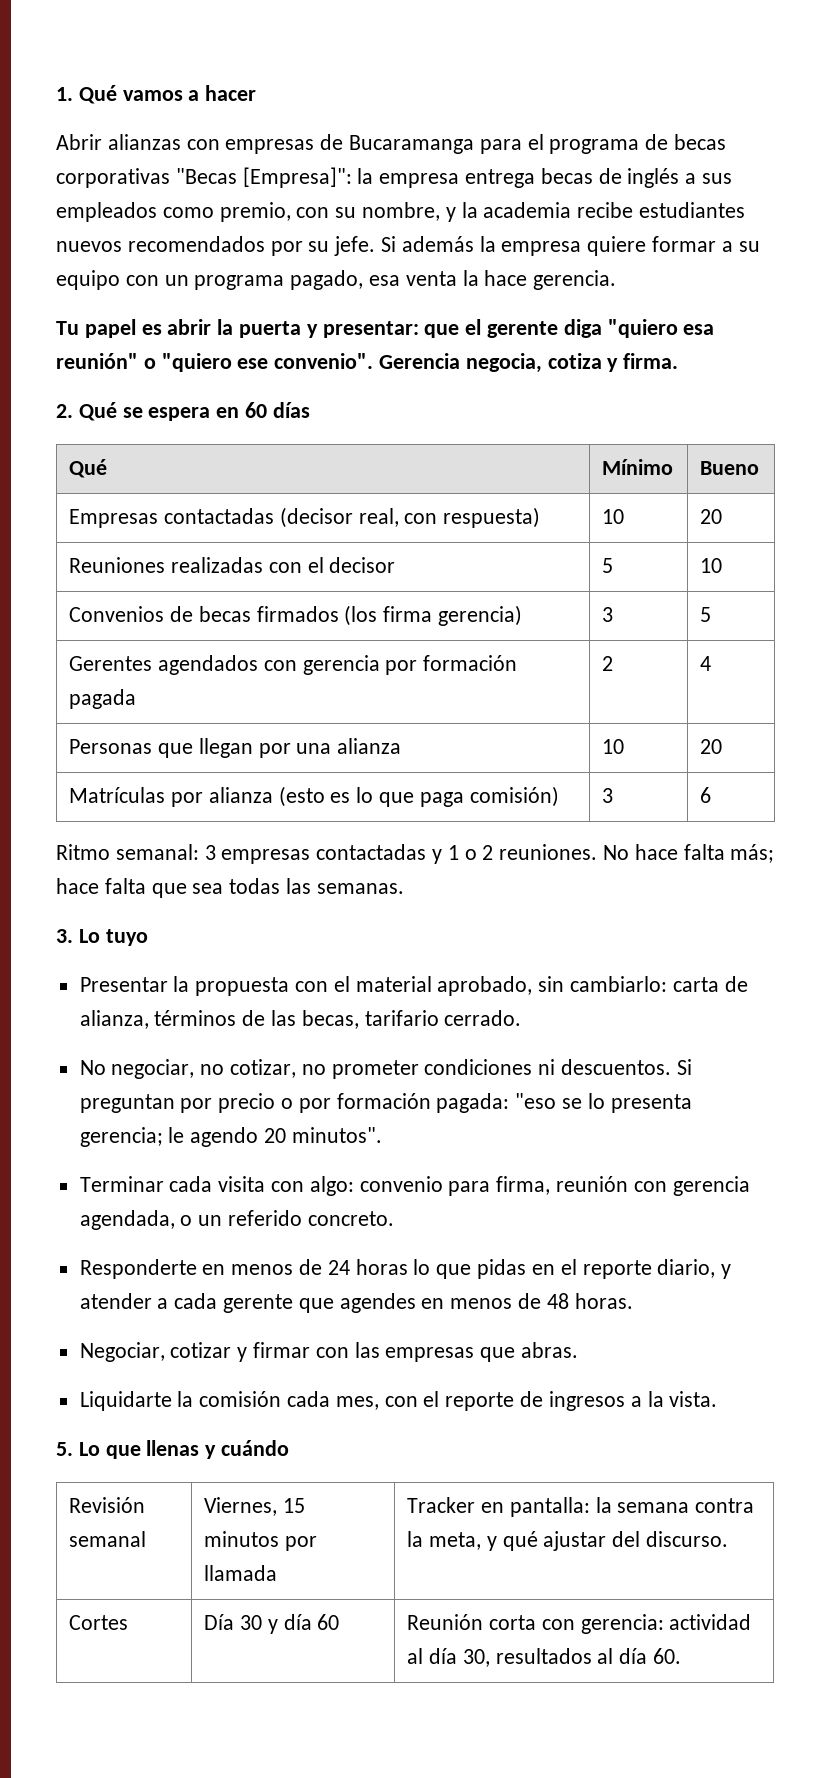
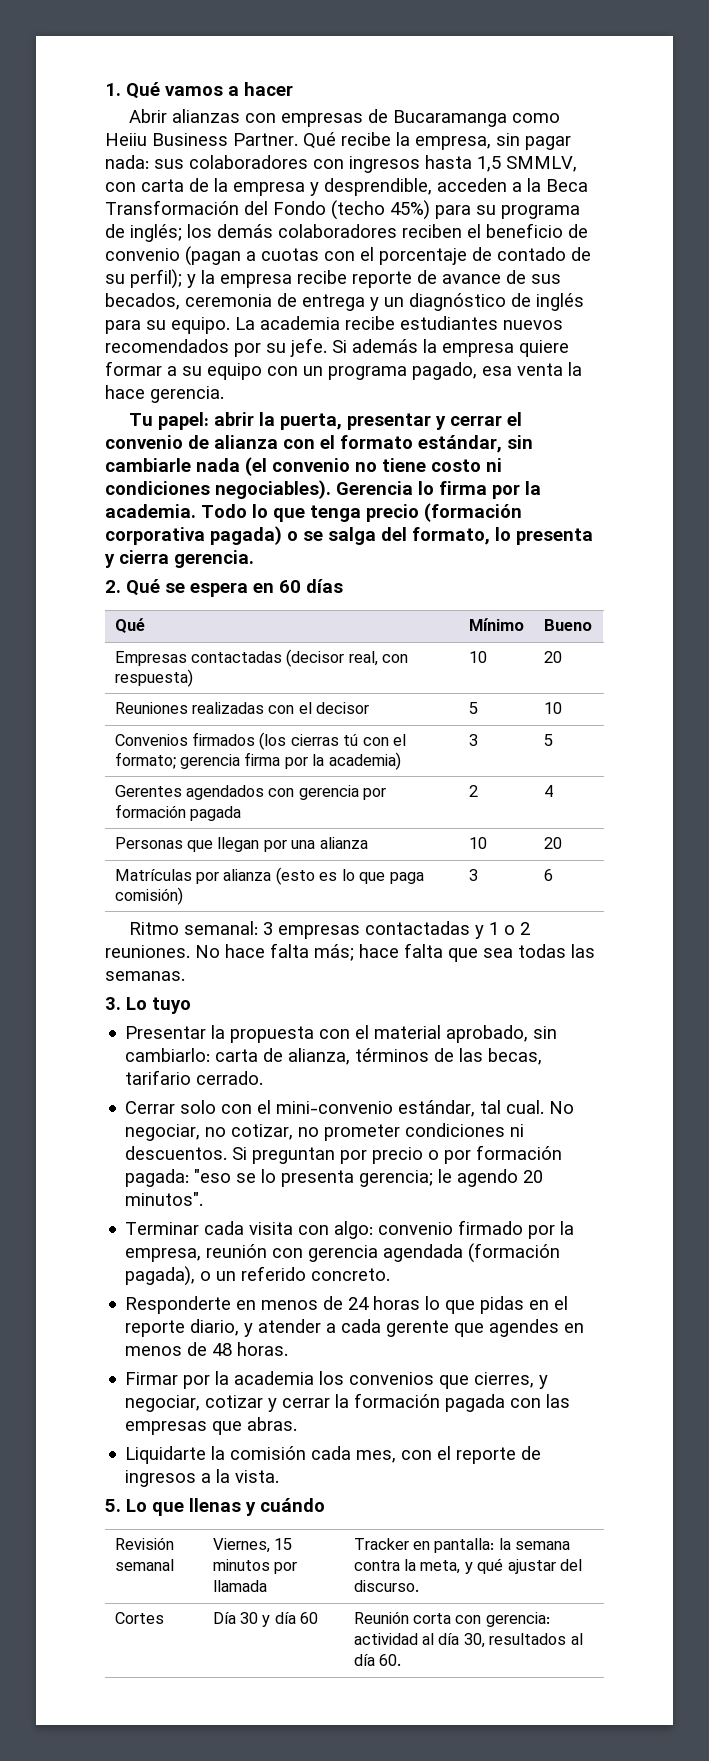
- Abrir alianzas con empresas de Bucaramanga para el programa de becas corporativas "Becas [Empresa]": la empresa entrega becas de inglés a sus empleados como premio, con su nombre, y la academia recibe estudiantes nuevos recomendados por su jefe.
+ Abrir alianzas con empresas de Bucaramanga como Heiiu Business Partner. Qué recibe la empresa, sin pagar nada: sus colaboradores con ingresos hasta 1,5 SMMLV, con carta de la empresa y desprendible, acceden a la Beca Transformación del Fondo (techo 45%) para su programa de inglés; los demás colaboradores reciben el beneficio de convenio (pagan a cuotas con el porcentaje de contado de su perfil); y la empresa recibe reporte de avance de sus becados, ceremonia de entrega y un diagnóstico de inglés para su equipo. La academia recibe estudiantes nuevos recomendados por su jefe.
- Tu papel es abrir la puerta y presentar: que el gerente diga "quiero esa reunión" o "quiero ese convenio". Gerencia negocia, cotiza y firma.
+ Tu papel: abrir la puerta, presentar y cerrar el convenio de alianza con el formato estándar, sin cambiarle nada (el convenio no tiene costo ni condiciones negociables). Gerencia lo firma por la academia. Todo lo que tenga precio (formación corporativa pagada) o se salga del formato, lo presenta y cierra gerencia.
- Convenios de becas firmados (los firma gerencia) | 3 | 5
+ Convenios firmados (los cierras tú con el formato; gerencia firma por la academia) | 3 | 5
+ Cerrar solo con el mini-convenio estándar, tal cual.
- Terminar cada visita con algo: convenio para firma, reunión con gerencia agendada, o un referido concreto.
+ Terminar cada visita con algo: convenio firmado por la empresa, reunión con gerencia agendada (formación pagada), o un referido concreto.
- Negociar, cotizar y firmar con las empresas que abras.
+ Firmar por la academia los convenios que cierres, y negociar, cotizar y cerrar la formación pagada con las empresas que abras.

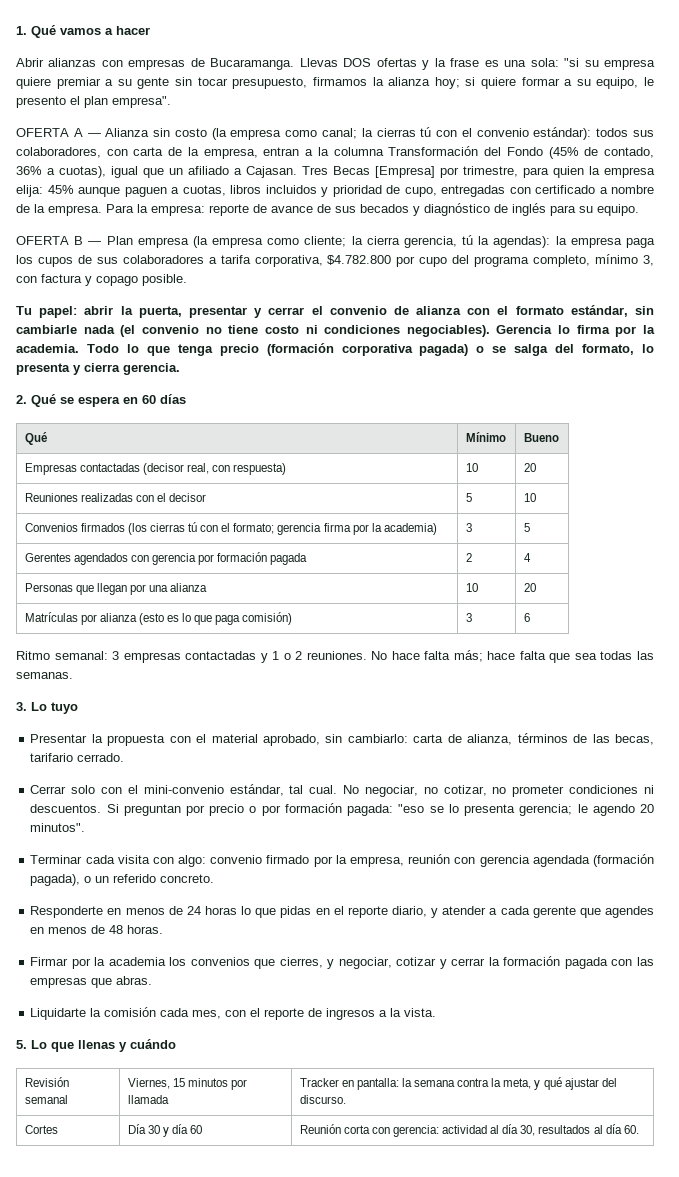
- Abrir alianzas con empresas de Bucaramanga como Heiiu Business Partner. Qué recibe la empresa, sin pagar nada: sus colaboradores con ingresos hasta 1,5 SMMLV, con carta de la empresa y desprendible, acceden a la Beca Transformación del Fondo (techo 45%) para su programa de inglés; los demás colaboradores reciben el beneficio de convenio (pagan a cuotas con el porcentaje de contado de su perfil); y la empresa recibe reporte de avance de sus becados, ceremonia de entrega y un diagnóstico de inglés para su equipo. La academia recibe estudiantes nuevos recomendados por su jefe. Si además la empresa quiere formar a su equipo con un programa pagado, esa venta la hace gerencia.
+ Abrir alianzas con empresas de Bucaramanga. Llevas DOS ofertas y la frase es una sola: "si su empresa quiere premiar a su gente sin tocar presupuesto, firmamos la alianza hoy; si quiere formar a su equipo, le presento el plan empresa".
+ OFERTA A — Alianza sin costo (la empresa como canal; la cierras tú con el convenio estándar): todos sus colaboradores, con carta de la empresa, entran a la columna Transformación del Fondo (45% de contado, 36% a cuotas), igual que un afiliado a Cajasan. Tres Becas [Empresa] por trimestre, para quien la empresa elija: 45% aunque paguen a cuotas, libros incluidos y prioridad de cupo, entregadas con certificado a nombre de la empresa. Para la empresa: reporte de avance de sus becados y diagnóstico de inglés para su equipo.
+ OFERTA B — Plan empresa (la empresa como cliente; la cierra gerencia, tú la agendas): la empresa paga los cupos de sus colaboradores a tarifa corporativa, $4.782.800 por cupo del programa completo, mínimo 3, con factura y copago posible.

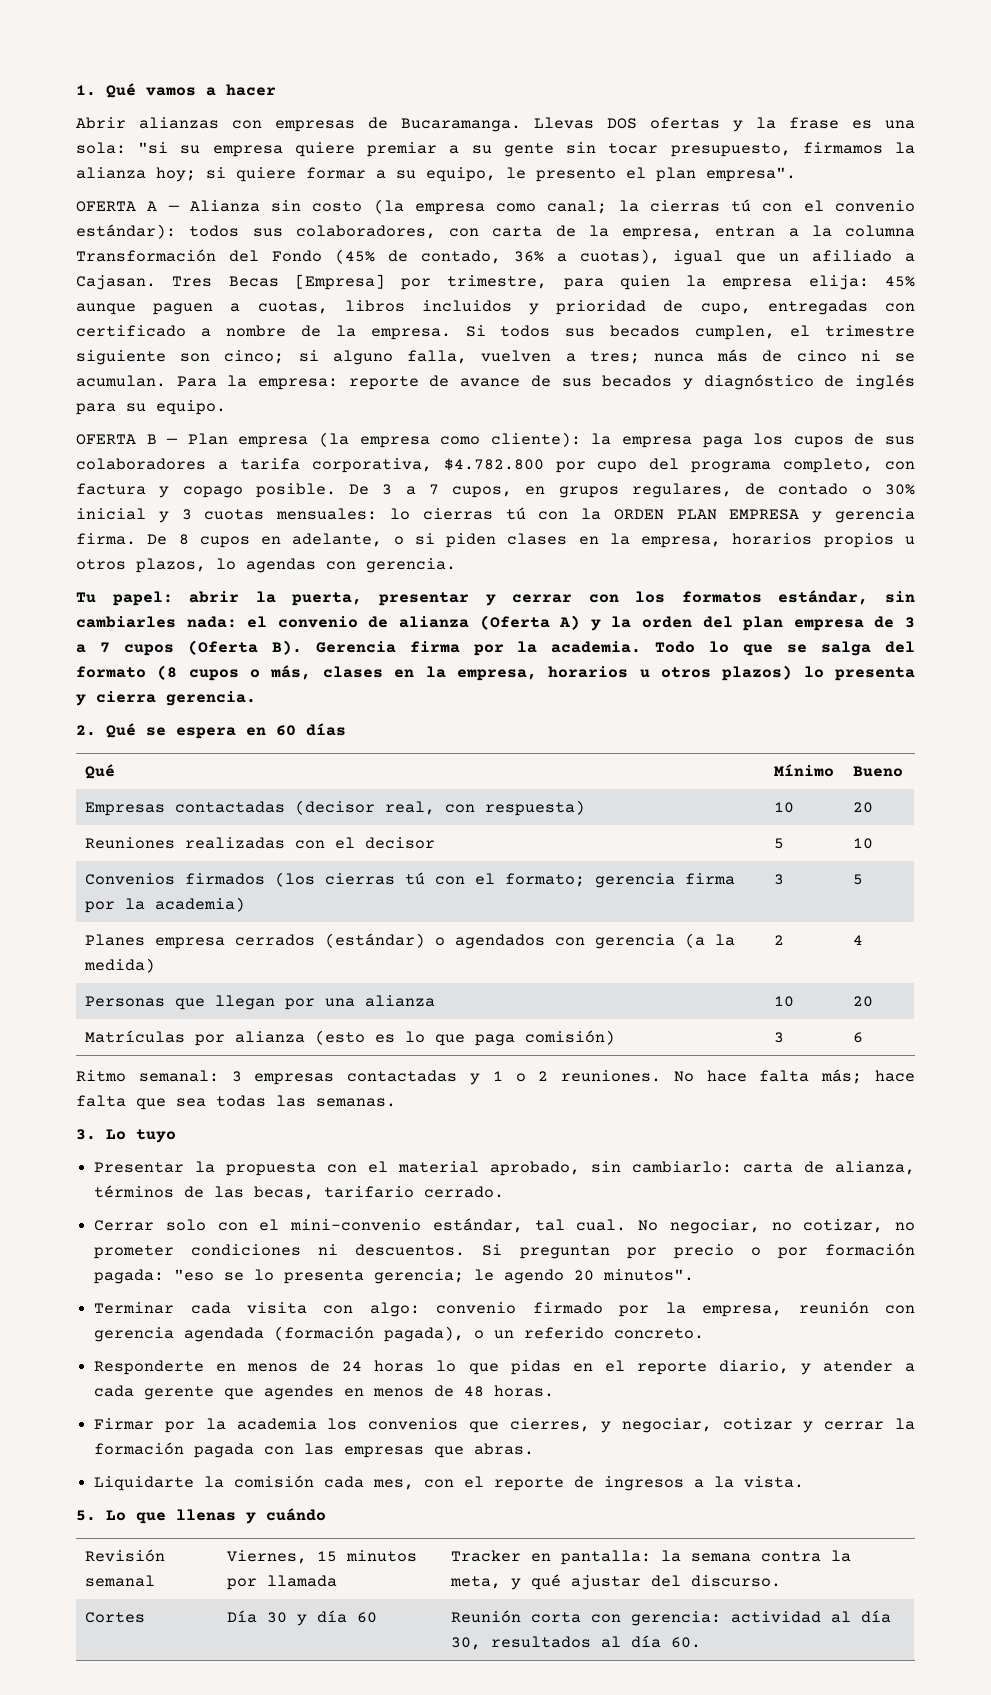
+ Si todos sus becados cumplen, el trimestre siguiente son cinco; si alguno falla, vuelven a tres; nunca más de cinco ni se acumulan.
- OFERTA B — Plan empresa (la empresa como cliente; la cierra gerencia, tú la agendas): la empresa paga los cupos de sus colaboradores a tarifa corporativa, $4.782.800 por cupo del programa completo, mínimo 3, con factura y copago posible.
+ OFERTA B — Plan empresa (la empresa como cliente): la empresa paga los cupos de sus colaboradores a tarifa corporativa, $4.782.800 por cupo del programa completo, con factura y copago posible. De 3 a 7 cupos, en grupos regulares, de contado o 30% inicial y 3 cuotas mensuales: lo cierras tú con la ORDEN PLAN EMPRESA y gerencia firma. De 8 cupos en adelante, o si piden clases en la empresa, horarios propios u otros plazos, lo agendas con gerencia.
- Tu papel: abrir la puerta, presentar y cerrar el convenio de alianza con el formato estándar, sin cambiarle nada (el convenio no tiene costo ni condiciones negociables). Gerencia lo firma por la academia.
+ Tu papel: abrir la puerta, presentar y cerrar con los formatos estándar, sin cambiarles nada: el convenio de alianza (Oferta A) y la orden del plan empresa de 3 a 7 cupos (Oferta B). Gerencia firma por la academia.
- Todo lo que tenga precio (formación corporativa pagada) o se salga del formato, lo presenta y cierra gerencia.
+ Todo lo que se salga del formato (8 cupos o más, clases en la empresa, horarios u otros plazos) lo presenta y cierra gerencia.
- Gerentes agendados con gerencia por formación pagada | 2 | 4
+ Planes empresa cerrados (estándar) o agendados con gerencia (a la medida) | 2 | 4

